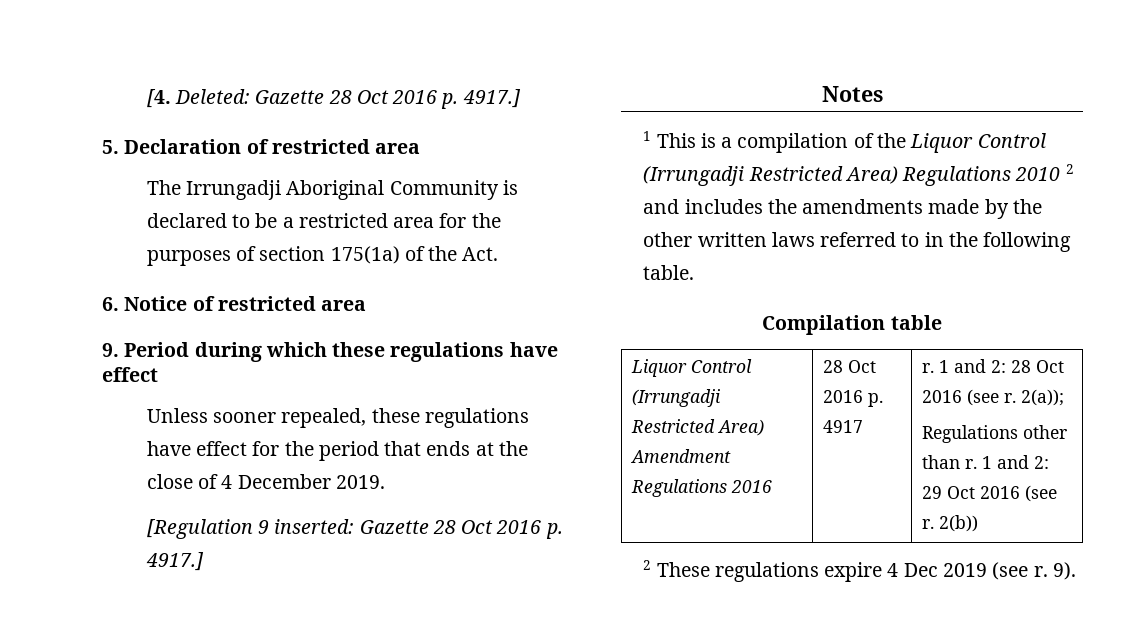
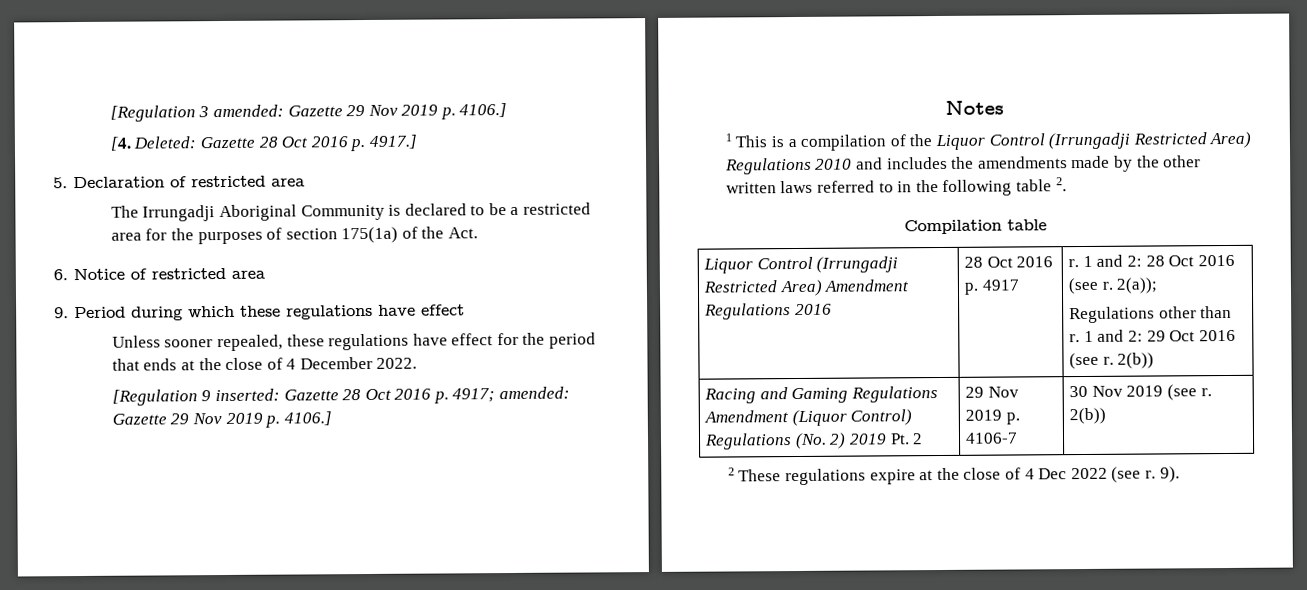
+ [Regulation 3 amended: Gazette 29 Nov 2019 p. 4106.]
- Unless sooner repealed, these regulations have effect for the period that ends at the close of 4 December 2019.
+ Unless sooner repealed, these regulations have effect for the period that ends at the close of 4 December 2022.
- [Regulation 9 inserted: Gazette 28 Oct 2016 p. 4917.]
+ [Regulation 9 inserted: Gazette 28 Oct 2016 p. 4917; amended: Gazette 29 Nov 2019 p. 4106.]
- 1 This is a compilation of the Liquor Control (Irrungadji Restricted Area) Regulations 2010 2 and includes the amendments made by the other written laws referred to in the following table.
+ 1 This is a compilation of the Liquor Control (Irrungadji Restricted Area) Regulations 2010 and includes the amendments made by the other written laws referred to in the following table 2.
+ Racing and Gaming Regulations Amendment (Liquor Control) Regulations (No. 2) 2019 Pt. 2 | 29 Nov 2019 p. 4106-7 | 30 Nov 2019 (see r. 2(b))
- 2 These regulations expire 4 Dec 2019 (see r.
+ 2 These regulations expire at the close of 4 Dec 2022 (see r.

